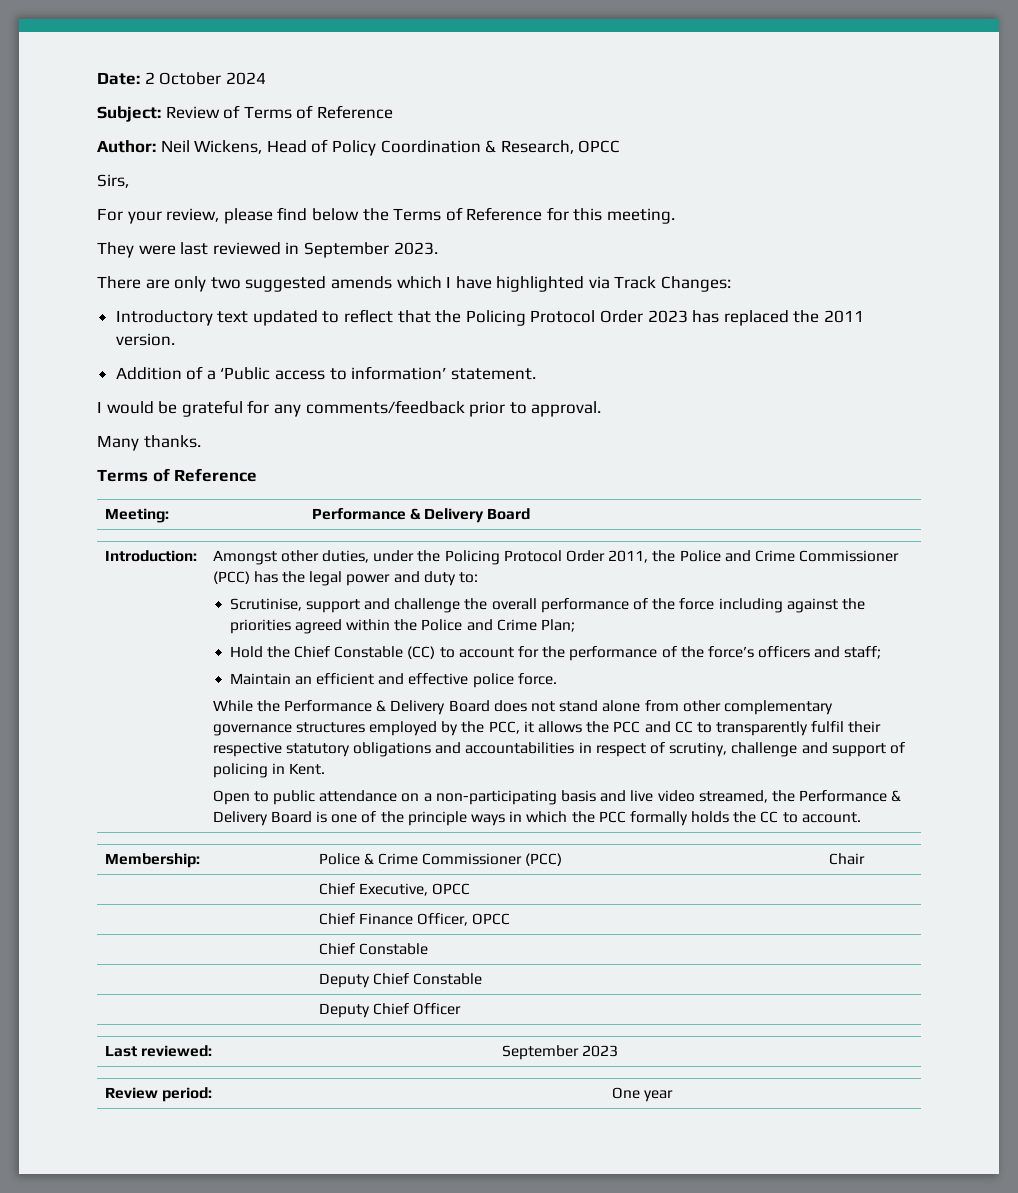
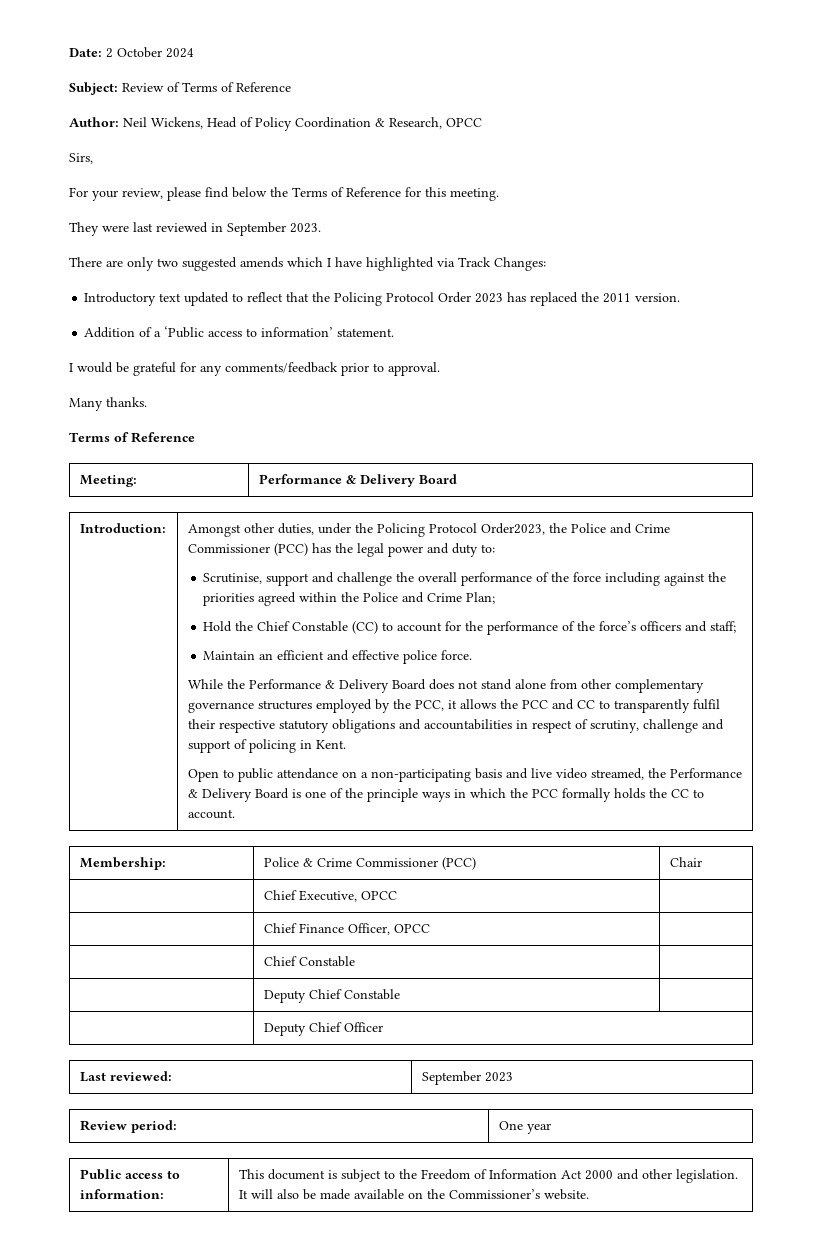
- Amongst other duties, under the Policing Protocol Order 2011, the Police and Crime Commissioner (PCC) has the legal power and duty to:
+ Amongst other duties, under the Policing Protocol Order2023, the Police and Crime Commissioner (PCC) has the legal power and duty to:
+ Public access to information: | This document is subject to the Freedom of Information Act 2000 and other legislation. It will also be made available on the Commissioner’s website.

